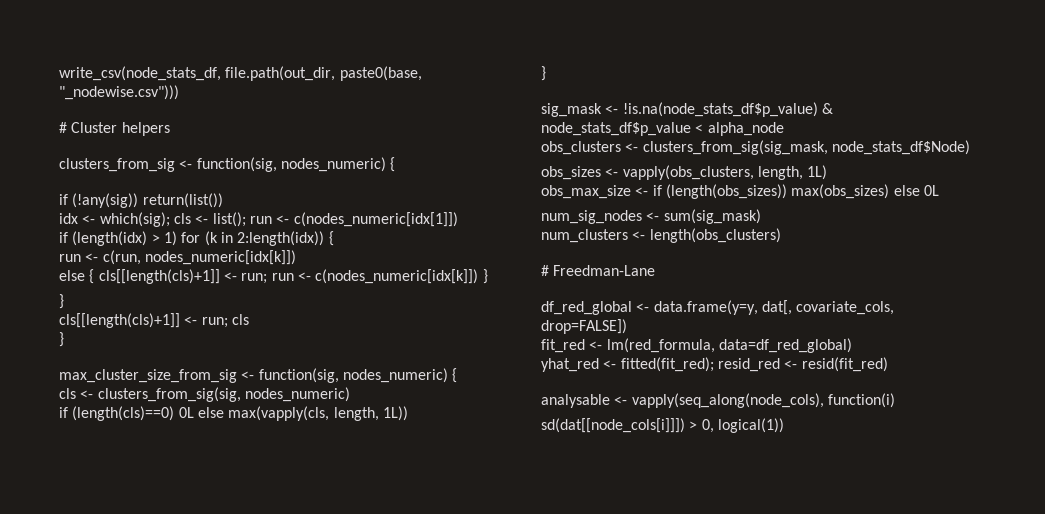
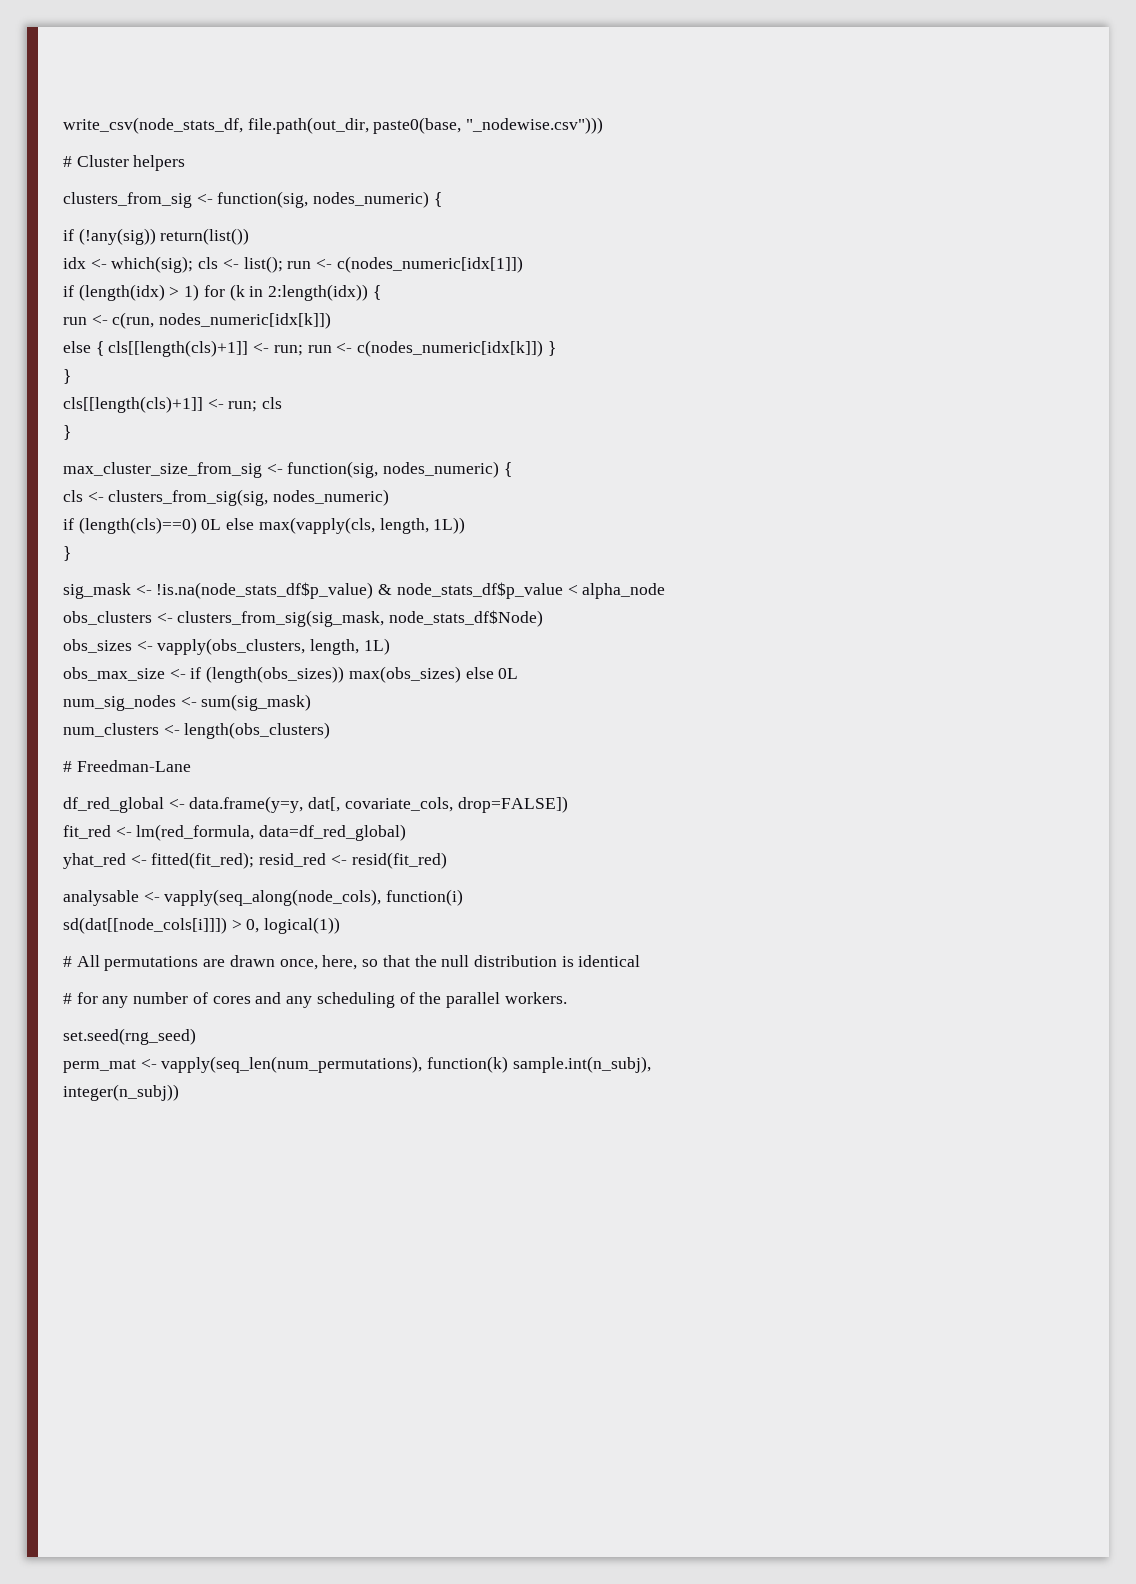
+ # All permutations are drawn once, here, so that the null distribution is identical
+ # for any number of cores and any scheduling of the parallel workers.
+ set.seed(rng_seed)
+ perm_mat <- vapply(seq_len(num_permutations), function(k) sample.int(n_subj),
+ integer(n_subj))

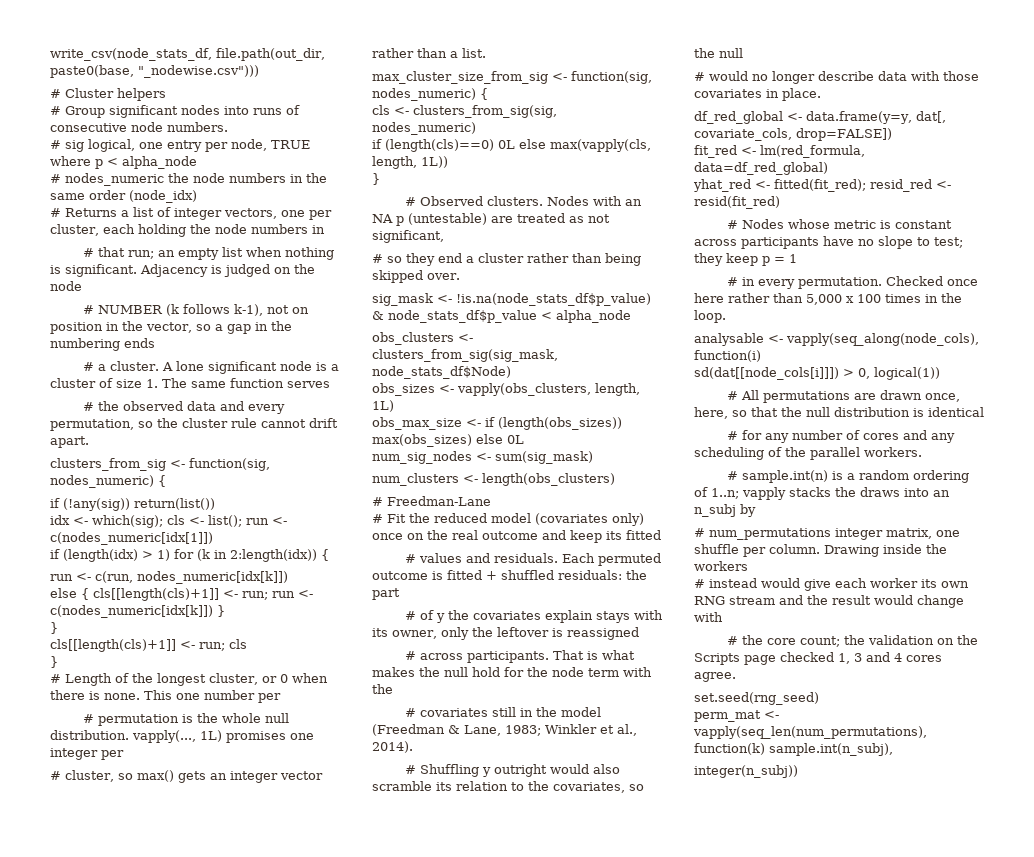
+ # Group significant nodes into runs of consecutive node numbers.
+ # sig logical, one entry per node, TRUE where p < alpha_node
+ # nodes_numeric the node numbers in the same order (node_idx)
+ # Returns a list of integer vectors, one per cluster, each holding the node numbers in
+ # that run; an empty list when nothing is significant. Adjacency is judged on the node
+ # NUMBER (k follows k-1), not on position in the vector, so a gap in the numbering ends
+ # a cluster. A lone significant node is a cluster of size 1. The same function serves
+ # the observed data and every permutation, so the cluster rule cannot drift apart.
+ # Length of the longest cluster, or 0 when there is none. This one number per
+ # permutation is the whole null distribution. vapply(..., 1L) promises one integer per
+ # cluster, so max() gets an integer vector rather than a list.
+ # Observed clusters. Nodes with an NA p (untestable) are treated as not significant,
+ # so they end a cluster rather than being skipped over.
+ # Fit the reduced model (covariates only) once on the real outcome and keep its fitted
+ # values and residuals. Each permuted outcome is fitted + shuffled residuals: the part
+ # of y the covariates explain stays with its owner, only the leftover is reassigned
+ # across participants. That is what makes the null hold for the node term with the
+ # covariates still in the model (Freedman & Lane, 1983; Winkler et al., 2014).
+ # Shuffling y outright would also scramble its relation to the covariates, so the null
+ # would no longer describe data with those covariates in place.
+ # Nodes whose metric is constant across participants have no slope to test; they keep p = 1
+ # in every permutation. Checked once here rather than 5,000 x 100 times in the loop.
+ # sample.int(n) is a random ordering of 1..n; vapply stacks the draws into an n_subj by
+ # num_permutations integer matrix, one shuffle per column. Drawing inside the workers
+ # instead would give each worker its own RNG stream and the result would change with
+ # the core count; the validation on the Scripts page checked 1, 3 and 4 cores agree.

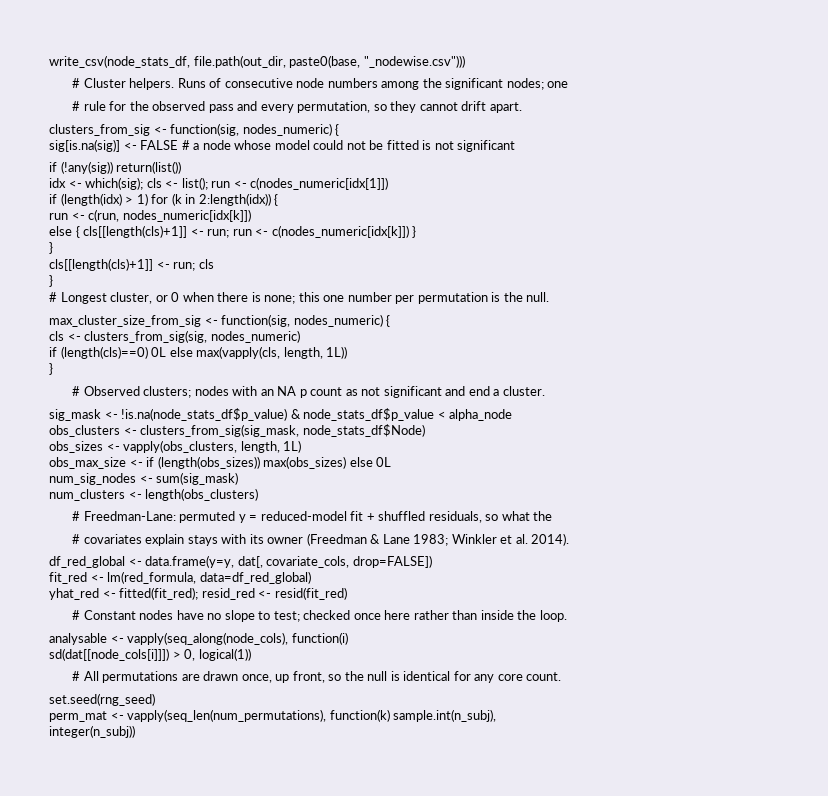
- # Cluster helpers
- # Group significant nodes into runs of consecutive node numbers.
- # sig logical, one entry per node, TRUE where p < alpha_node
- # nodes_numeric the node numbers in the same order (node_idx)
- # Returns a list of integer vectors, one per cluster, each holding the node numbers in
- # that run; an empty list when nothing is significant. Adjacency is judged on the node
- # NUMBER (k follows k-1), not on position in the vector, so a gap in the numbering ends
- # a cluster. A lone significant node is a cluster of size 1. The same function serves
- # the observed data and every permutation, so the cluster rule cannot drift apart.
+ # Cluster helpers. Runs of consecutive node numbers among the significant nodes; one
+ # rule for the observed pass and every permutation, so they cannot drift apart.
+ sig[is.na(sig)] <- FALSE # a node whose model could not be fitted is not significant
- # Length of the longest cluster, or 0 when there is none. This one number per
- # permutation is the whole null distribution. vapply(..., 1L) promises one integer per
- # cluster, so max() gets an integer vector rather than a list.
+ # Longest cluster, or 0 when there is none; this one number per permutation is the null.
- # Observed clusters. Nodes with an NA p (untestable) are treated as not significant,
- # so they end a cluster rather than being skipped over.
+ # Observed clusters; nodes with an NA p count as not significant and end a cluster.
- # Freedman-Lane
- # Fit the reduced model (covariates only) once on the real outcome and keep its fitted
- # values and residuals. Each permuted outcome is fitted + shuffled residuals: the part
- # of y the covariates explain stays with its owner, only the leftover is reassigned
- # across participants. That is what makes the null hold for the node term with the
- # covariates still in the model (Freedman & Lane, 1983; Winkler et al., 2014).
+ # Freedman-Lane: permuted y = reduced-model fit + shuffled residuals, so what the
+ # covariates explain stays with its owner (Freedman & Lane 1983; Winkler et al. 2014).
- # Shuffling y outright would also scramble its relation to the covariates, so the null
- # would no longer describe data with those covariates in place.
- # Nodes whose metric is constant across participants have no slope to test; they keep p = 1
- # in every permutation. Checked once here rather than 5,000 x 100 times in the loop.
+ # Constant nodes have no slope to test; checked once here rather than inside the loop.
- # All permutations are drawn once, here, so that the null distribution is identical
- # for any number of cores and any scheduling of the parallel workers.
- # sample.int(n) is a random ordering of 1..n; vapply stacks the draws into an n_subj by
- # num_permutations integer matrix, one shuffle per column. Drawing inside the workers
- # instead would give each worker its own RNG stream and the result would change with
- # the core count; the validation on the Scripts page checked 1, 3 and 4 cores agree.
+ # All permutations are drawn once, up front, so the null is identical for any core count.

